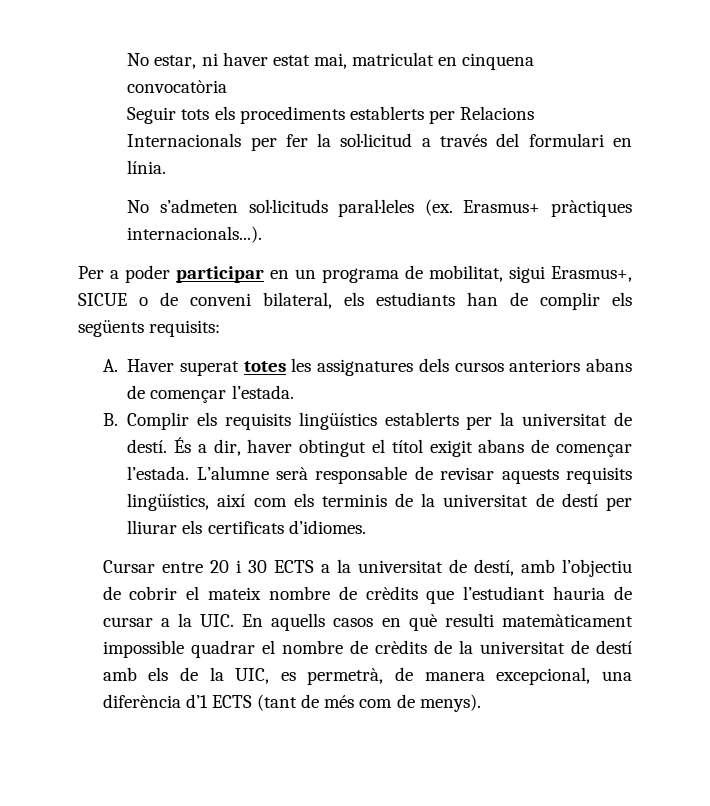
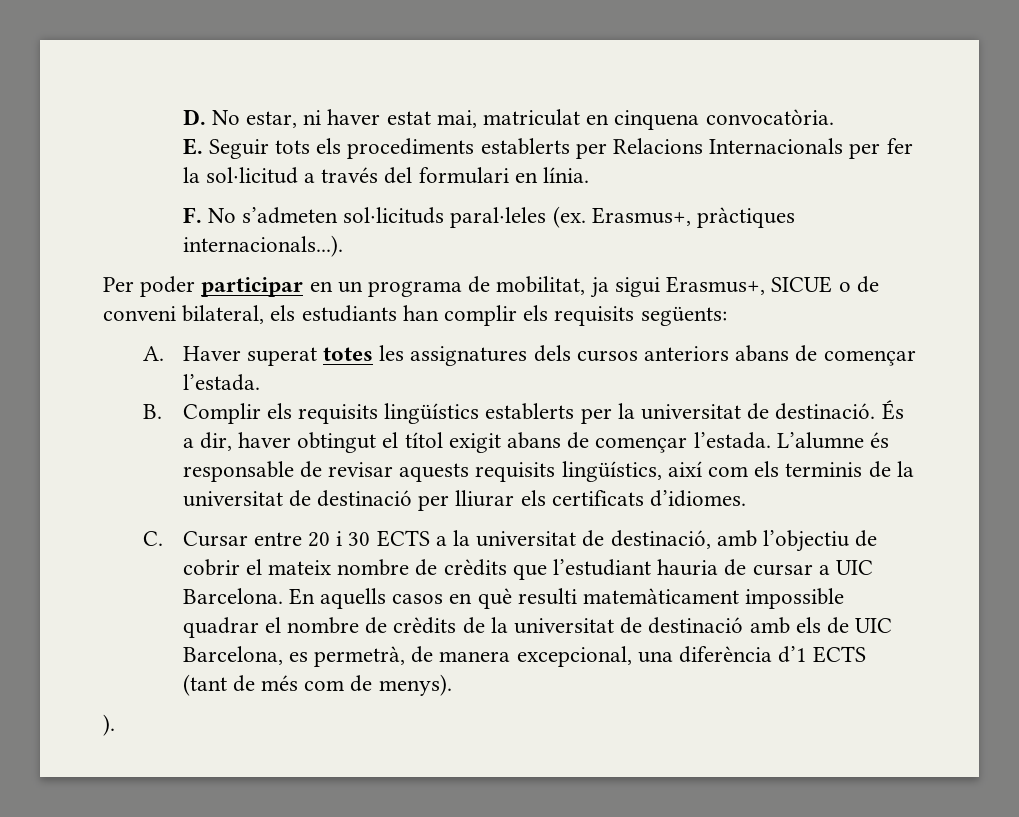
- No estar, ni haver estat mai, matriculat en cinquena convocatòria
- Seguir tots els procediments establerts per Relacions Internacionals per fer la sol·licitud a través del formulari en línia.
+ D. No estar, ni haver estat mai, matriculat en cinquena convocatòria.
+ E. Seguir tots els procediments establerts per Relacions Internacionals per fer la sol·licitud a través del formulari en línia.
- No s’admeten sol·licituds paral·leles (ex.
+ F. No s’admeten sol·licituds paral·leles (ex.
- Erasmus+ pràctiques internacionals...).
+ Erasmus+, pràctiques internacionals...).
- Per a poder participar en un programa de mobilitat, sigui Erasmus+, SICUE o de conveni bilateral, els estudiants han de complir els següents requisits:
+ Per poder participar en un programa de mobilitat, ja sigui Erasmus+, SICUE o de conveni bilateral, els estudiants han complir els requisits següents:
- B. Complir els requisits lingüístics establerts per la universitat de destí.
+ B. Complir els requisits lingüístics establerts per la universitat de destinació.
- L’alumne serà responsable de revisar aquests requisits lingüístics, així com els terminis de la universitat de destí per lliurar els certificats d’idiomes.
+ L’alumne és responsable de revisar aquests requisits lingüístics, així com els terminis de la universitat de destinació per lliurar els certificats d’idiomes.
- Cursar entre 20 i 30 ECTS a la universitat de destí, amb l’objectiu de cobrir el mateix nombre de crèdits que l’estudiant hauria de cursar a la UIC. En aquells casos en què resulti matemàticament impossible quadrar el nombre de crèdits de la universitat de destí amb els de la UIC, es permetrà, de manera excepcional, una diferència d’1 ECTS (tant de més com de menys).
+ C. Cursar entre 20 i 30 ECTS a la universitat de destinació, amb l’objectiu de cobrir el mateix nombre de crèdits que l’estudiant hauria de cursar a UIC Barcelona. En aquells casos en què resulti matemàticament impossible quadrar el nombre de crèdits de la universitat de destinació amb els de UIC Barcelona, es permetrà, de manera excepcional, una diferència d’1 ECTS (tant de més com de menys).
+ ).

